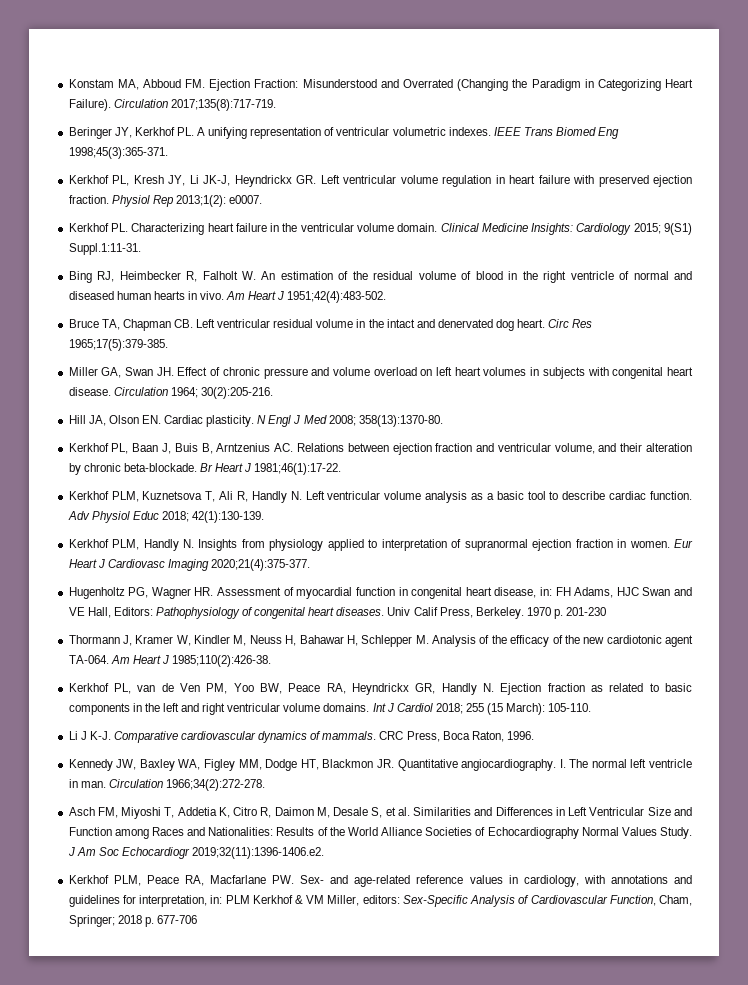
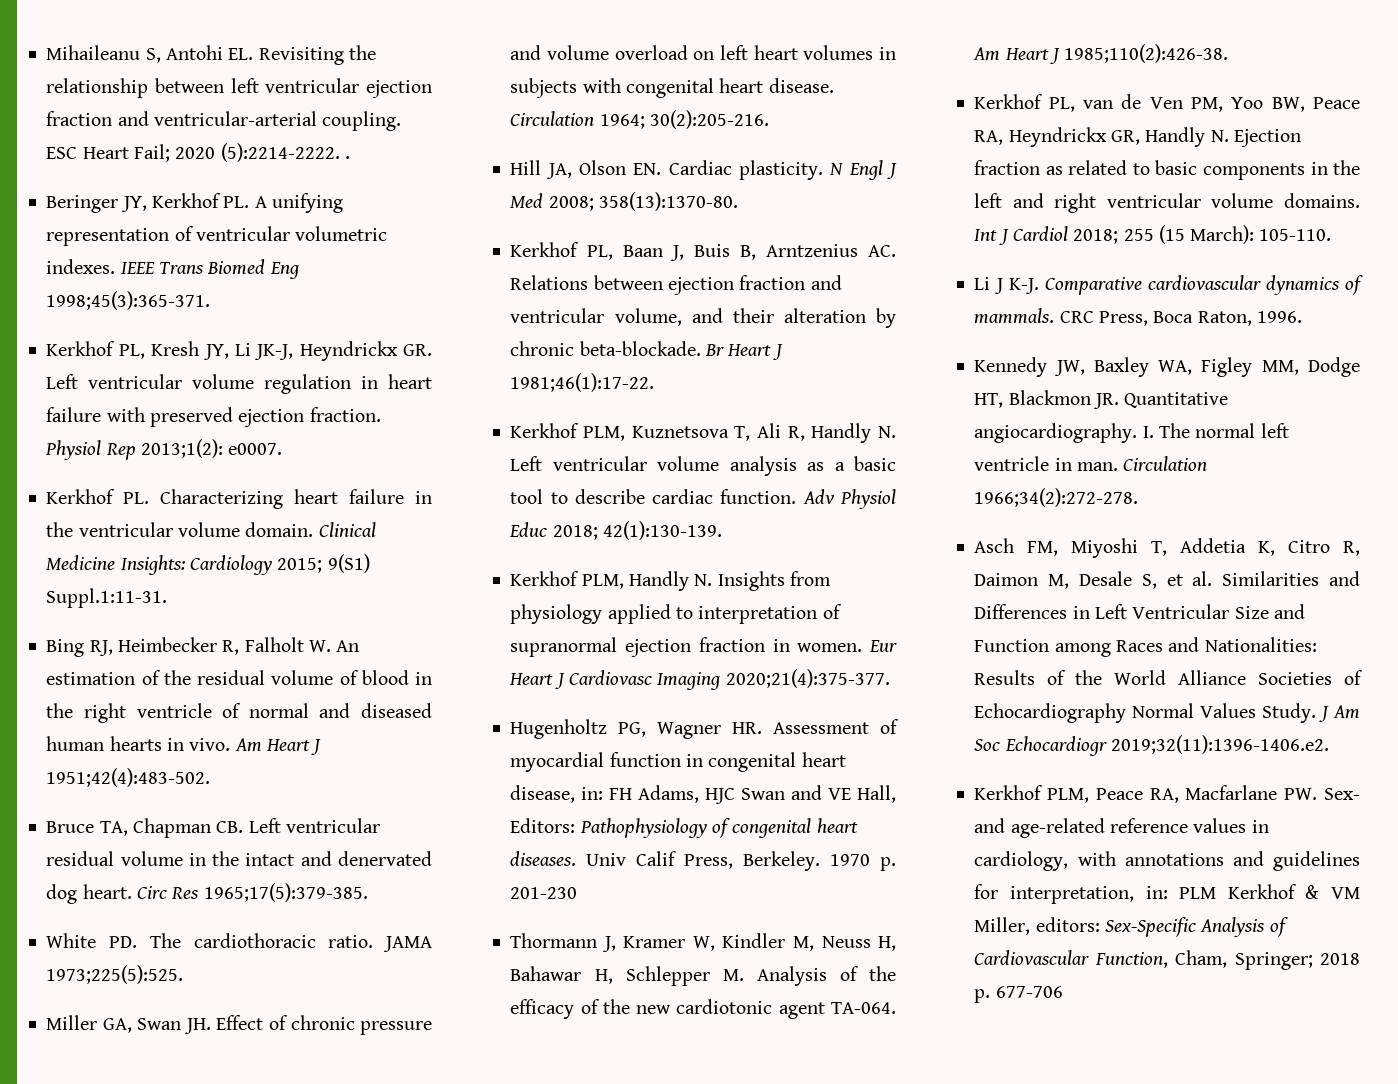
- Konstam MA, Abboud FM. Ejection Fraction: Misunderstood and Overrated (Changing the Paradigm in Categorizing Heart Failure). Circulation 2017;135(8):717-719.
+ Mihaileanu S, Antohi EL. Revisiting the relationship between left ventricular ejection fraction and ventricular-arterial coupling. ESC Heart Fail; 2020 (5):2214-2222. .
+ White PD. The cardiothoracic ratio. JAMA 1973;225(5):525.

